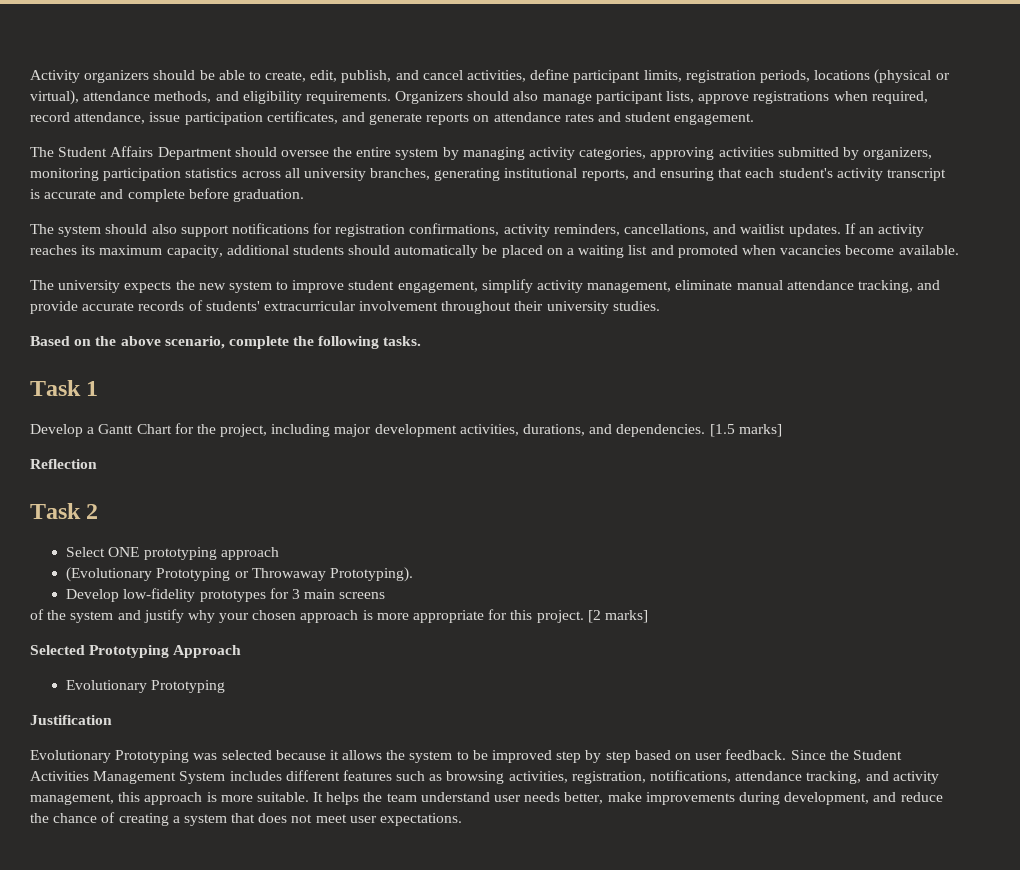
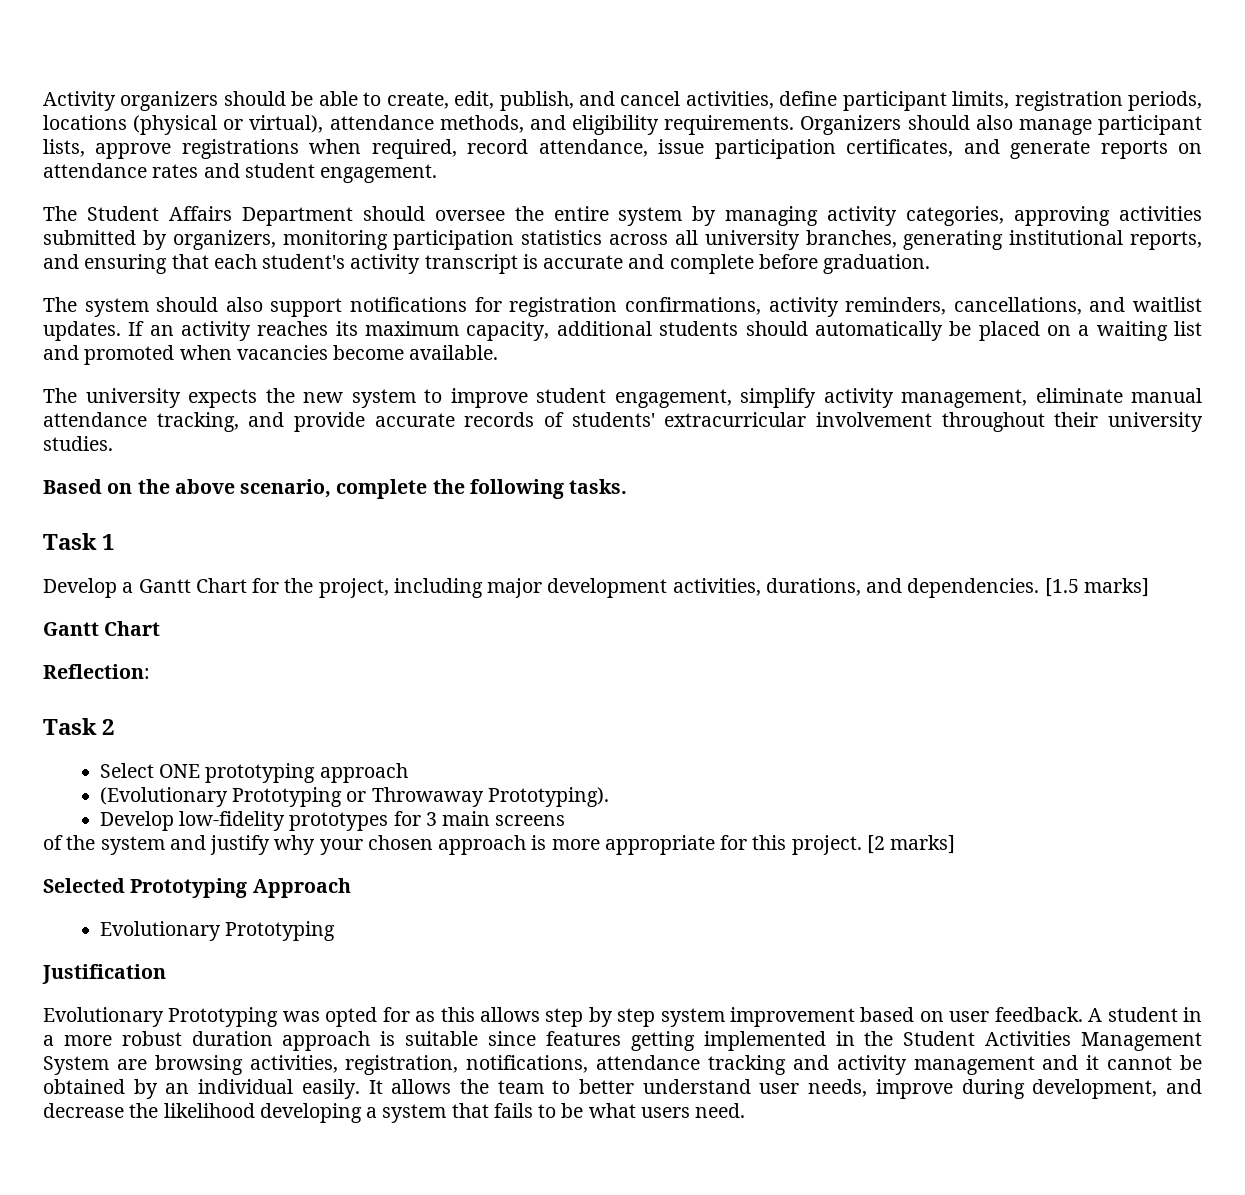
  [1.5 marks]
- Reflection
+ Gantt Chart
+ Reflection:
- Evolutionary Prototyping was selected because it allows the system to be improved step by step based on user feedback.
+ Evolutionary Prototyping was opted for as this allows step by step system improvement based on user feedback.
- Since the Student Activities Management System includes different features such as browsing activities, registration, notifications, attendance tracking, and activity management, this approach is more suitable. It helps the team understand user needs better, make improvements during development, and reduce the chance of creating a system that does not meet user expectations.
+ A student in a more robust duration approach is suitable since features getting implemented in the Student Activities Management System are browsing activities, registration, notifications, attendance tracking and activity management and it cannot be obtained by an individual easily. It allows the team to better understand user needs, improve during development, and decrease the likelihood developing a system that fails to be what users need.

